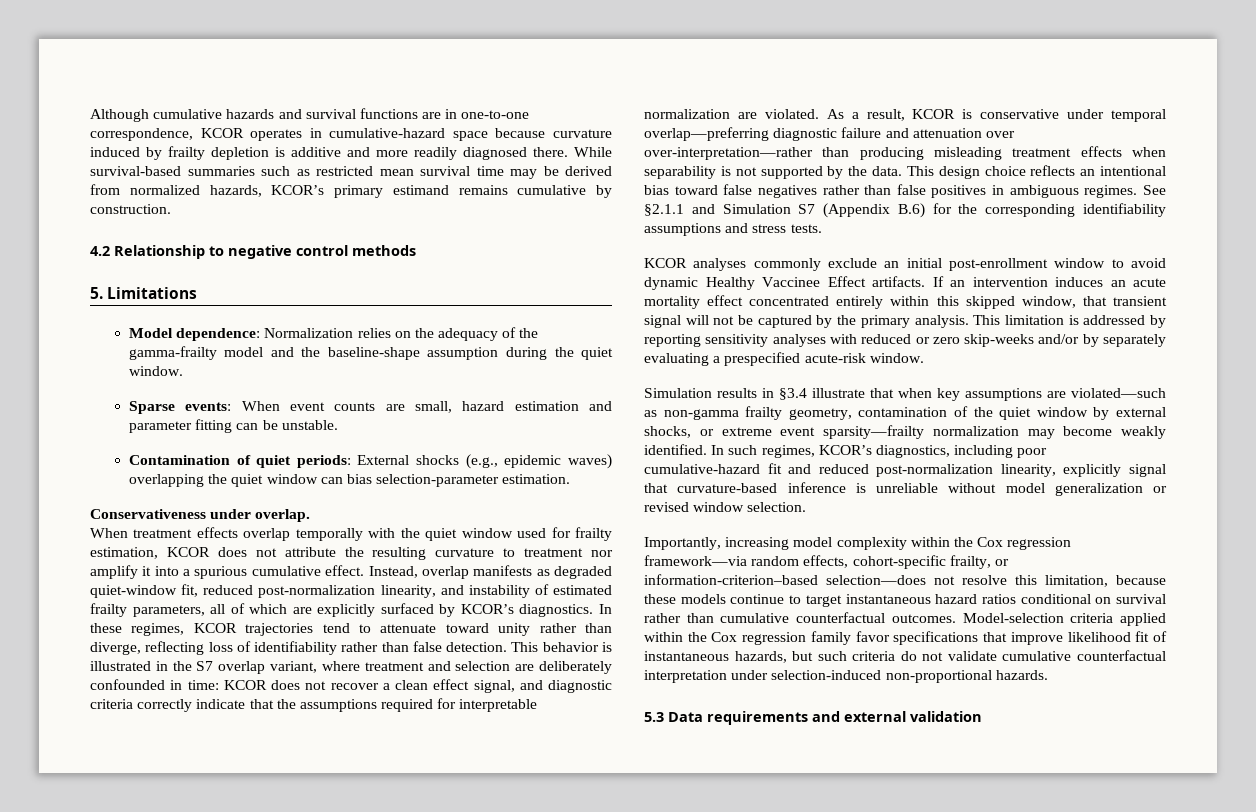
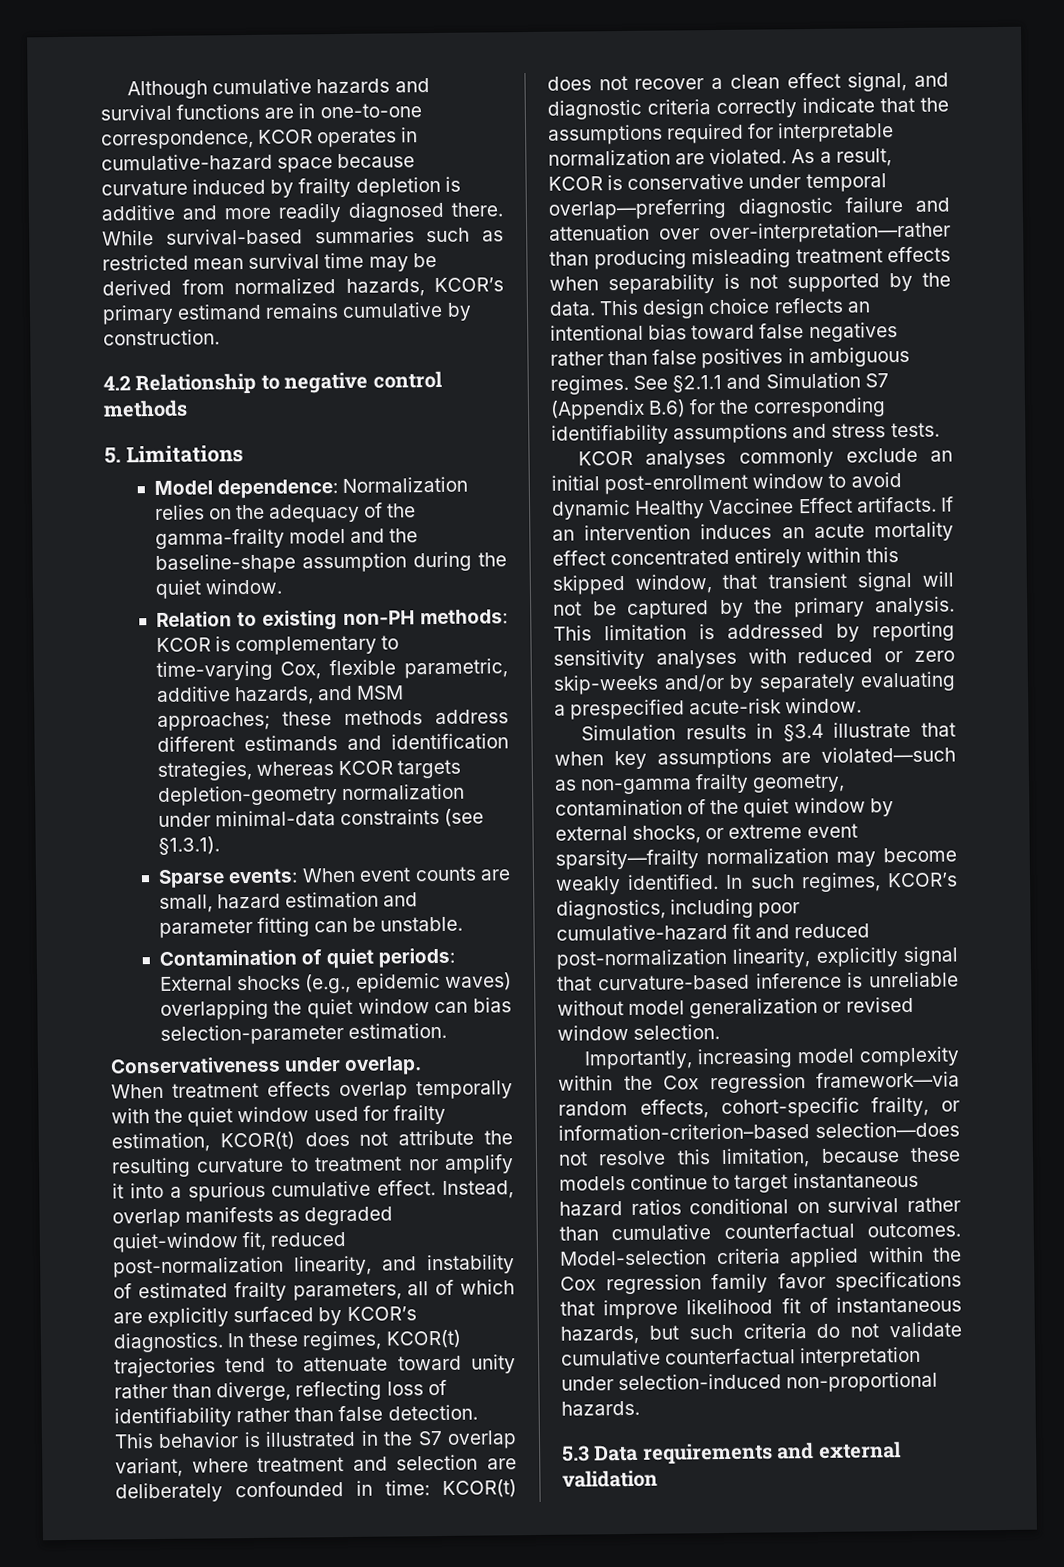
+ Relation to existing non-PH methods: KCOR is complementary to time-varying Cox, flexible parametric, additive hazards, and MSM approaches; these methods address different estimands and identification strategies, whereas KCOR targets depletion-geometry normalization under minimal-data constraints (see §1.3.1).
- When treatment effects overlap temporally with the quiet window used for frailty estimation, KCOR does not attribute the resulting curvature to treatment nor amplify it into a spurious cumulative effect.
+ When treatment effects overlap temporally with the quiet window used for frailty estimation, KCOR(t) does not attribute the resulting curvature to treatment nor amplify it into a spurious cumulative effect.
- In these regimes, KCOR trajectories tend to attenuate toward unity rather than diverge, reflecting loss of identifiability rather than false detection.
+ In these regimes, KCOR(t) trajectories tend to attenuate toward unity rather than diverge, reflecting loss of identifiability rather than false detection.
- This behavior is illustrated in the S7 overlap variant, where treatment and selection are deliberately confounded in time: KCOR does not recover a clean effect signal, and diagnostic criteria correctly indicate that the assumptions required for interpretable normalization are violated.
+ This behavior is illustrated in the S7 overlap variant, where treatment and selection are deliberately confounded in time: KCOR(t) does not recover a clean effect signal, and diagnostic criteria correctly indicate that the assumptions required for interpretable normalization are violated.

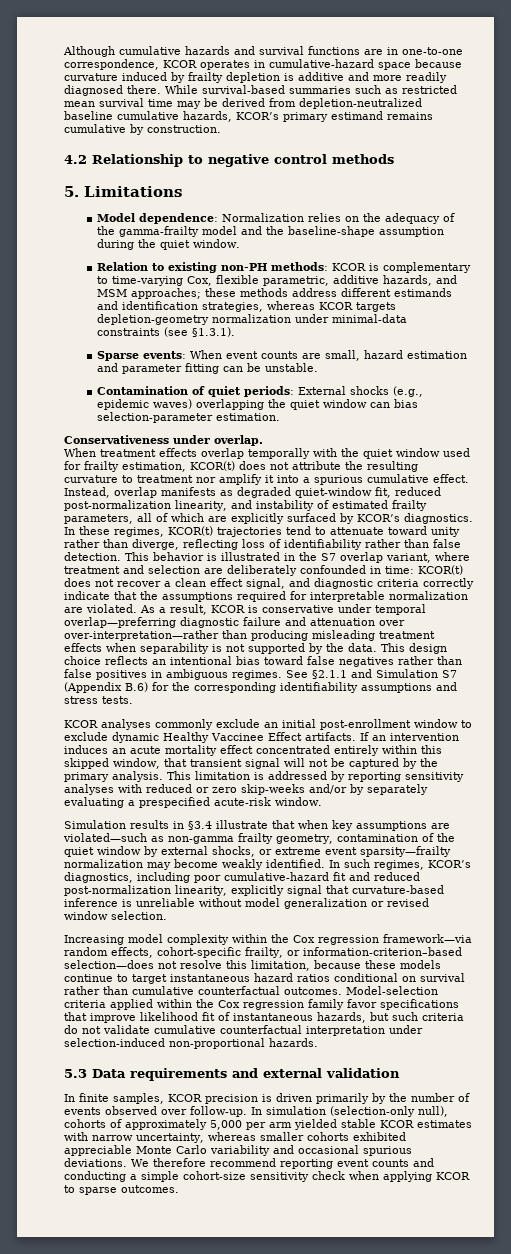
- While survival-based summaries such as restricted mean survival time may be derived from normalized hazards, KCOR’s primary estimand remains cumulative by construction.
+ While survival-based summaries such as restricted mean survival time may be derived from depletion-neutralized baseline cumulative hazards, KCOR’s primary estimand remains cumulative by construction.
- KCOR analyses commonly exclude an initial post-enrollment window to avoid dynamic Healthy Vaccinee Effect artifacts.
+ KCOR analyses commonly exclude an initial post-enrollment window to exclude dynamic Healthy Vaccinee Effect artifacts.
- Importantly, increasing model complexity within the Cox regression framework—via random effects, cohort-specific frailty, or information-criterion–based selection—does not resolve this limitation, because these models continue to target instantaneous hazard ratios conditional on survival rather than cumulative counterfactual outcomes.
+ Increasing model complexity within the Cox regression framework—via random effects, cohort-specific frailty, or information-criterion–based selection—does not resolve this limitation, because these models continue to target instantaneous hazard ratios conditional on survival rather than cumulative counterfactual outcomes.
+ In finite samples, KCOR precision is driven primarily by the number of events observed over follow-up. In simulation (selection-only null), cohorts of approximately 5,000 per arm yielded stable KCOR estimates with narrow uncertainty, whereas smaller cohorts exhibited appreciable Monte Carlo variability and occasional spurious deviations. We therefore recommend reporting event counts and conducting a simple cohort-size sensitivity check when applying KCOR to sparse outcomes.

